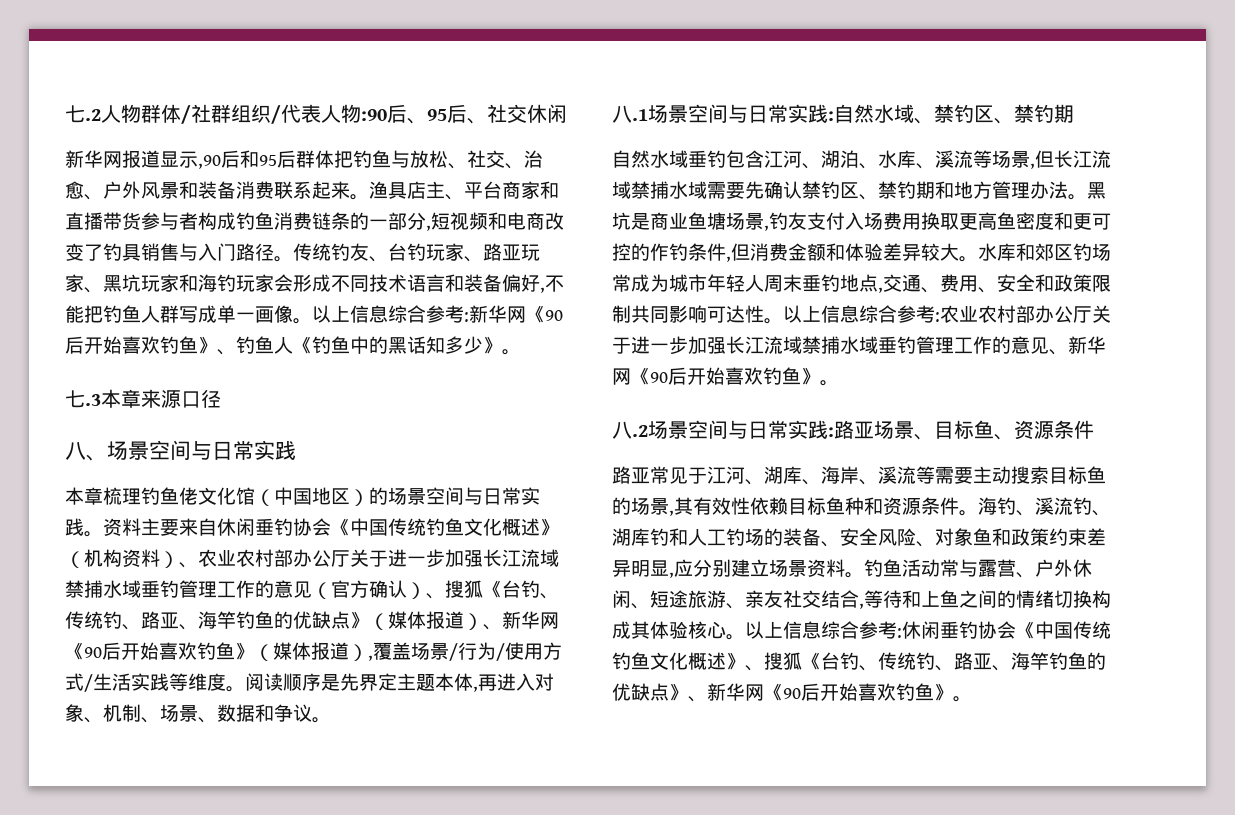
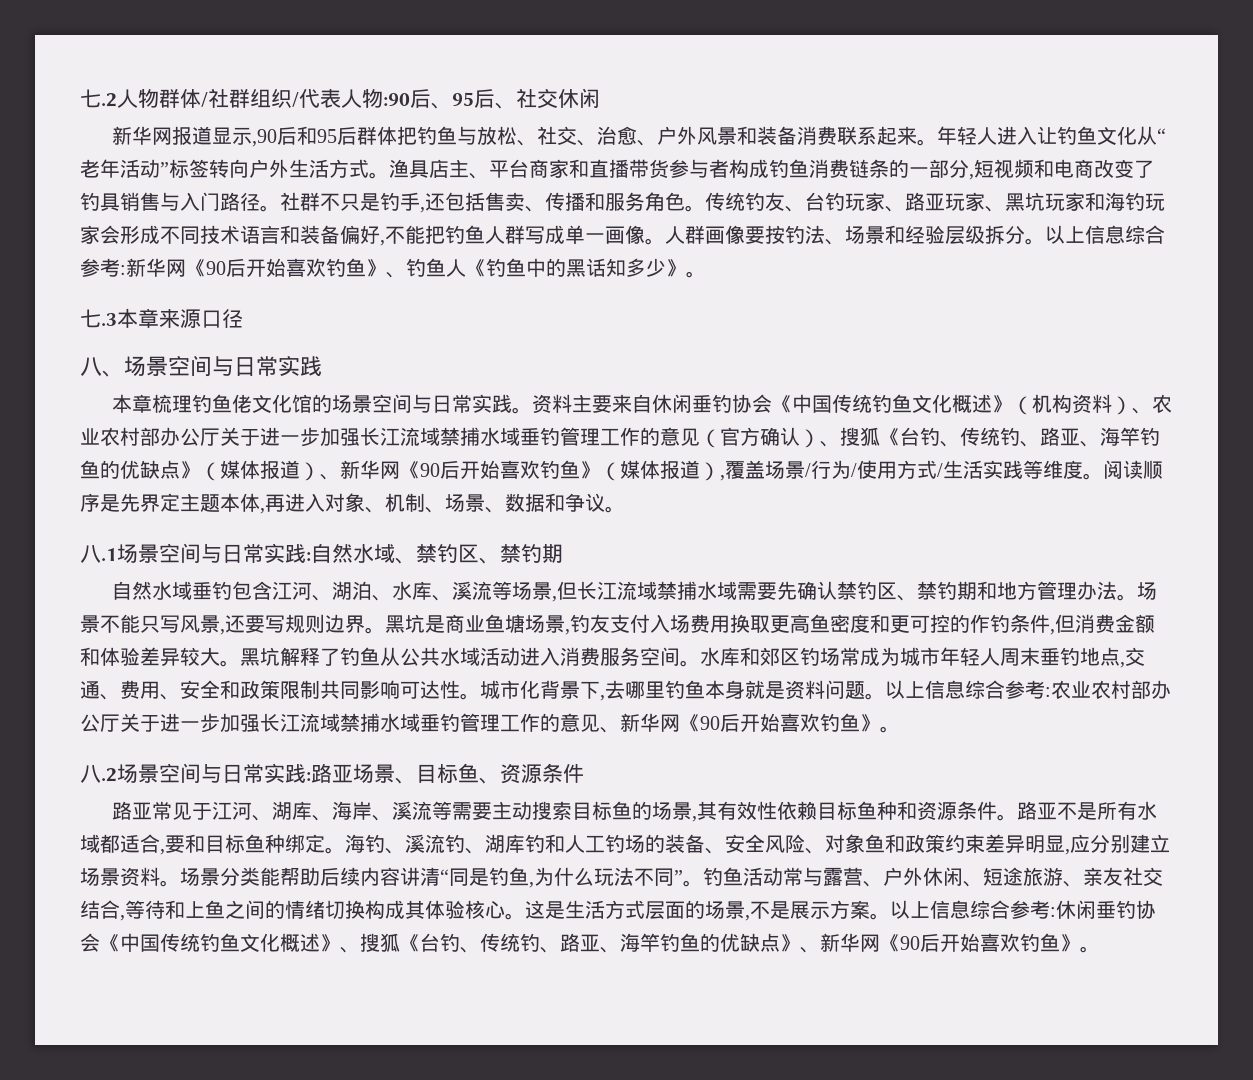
+ 年轻人进入让钓鱼文化从“老年活动”标签转向户外生活方式。
+ 社群不只是钓手,还包括售卖、传播和服务角色。
+ 人群画像要按钓法、场景和经验层级拆分。
- 本章梳理钓鱼佬文化馆（中国地区）的场景空间与日常实践。
+ 本章梳理钓鱼佬文化馆的场景空间与日常实践。
+ 场景不能只写风景,还要写规则边界。
+ 黑坑解释了钓鱼从公共水域活动进入消费服务空间。
+ 城市化背景下,去哪里钓鱼本身就是资料问题。
+ 路亚不是所有水域都适合,要和目标鱼种绑定。
+ 场景分类能帮助后续内容讲清“同是钓鱼,为什么玩法不同”。
+ 这是生活方式层面的场景,不是展示方案。

